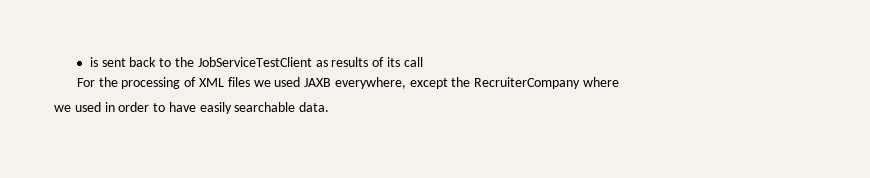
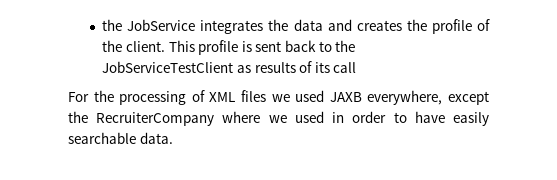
- is sent back to the JobServiceTestClient as results of its call
+ the JobService integrates the data and creates the profile of the client. This profile is sent back to the JobServiceTestClient as results of its call
- For the processing of XML files we used JAXB everywhere, except the RecruiterCompany where
- we used in order to have easily searchable data.
+ For the processing of XML files we used JAXB everywhere, except the RecruiterCompany where we used in order to have easily searchable data.

